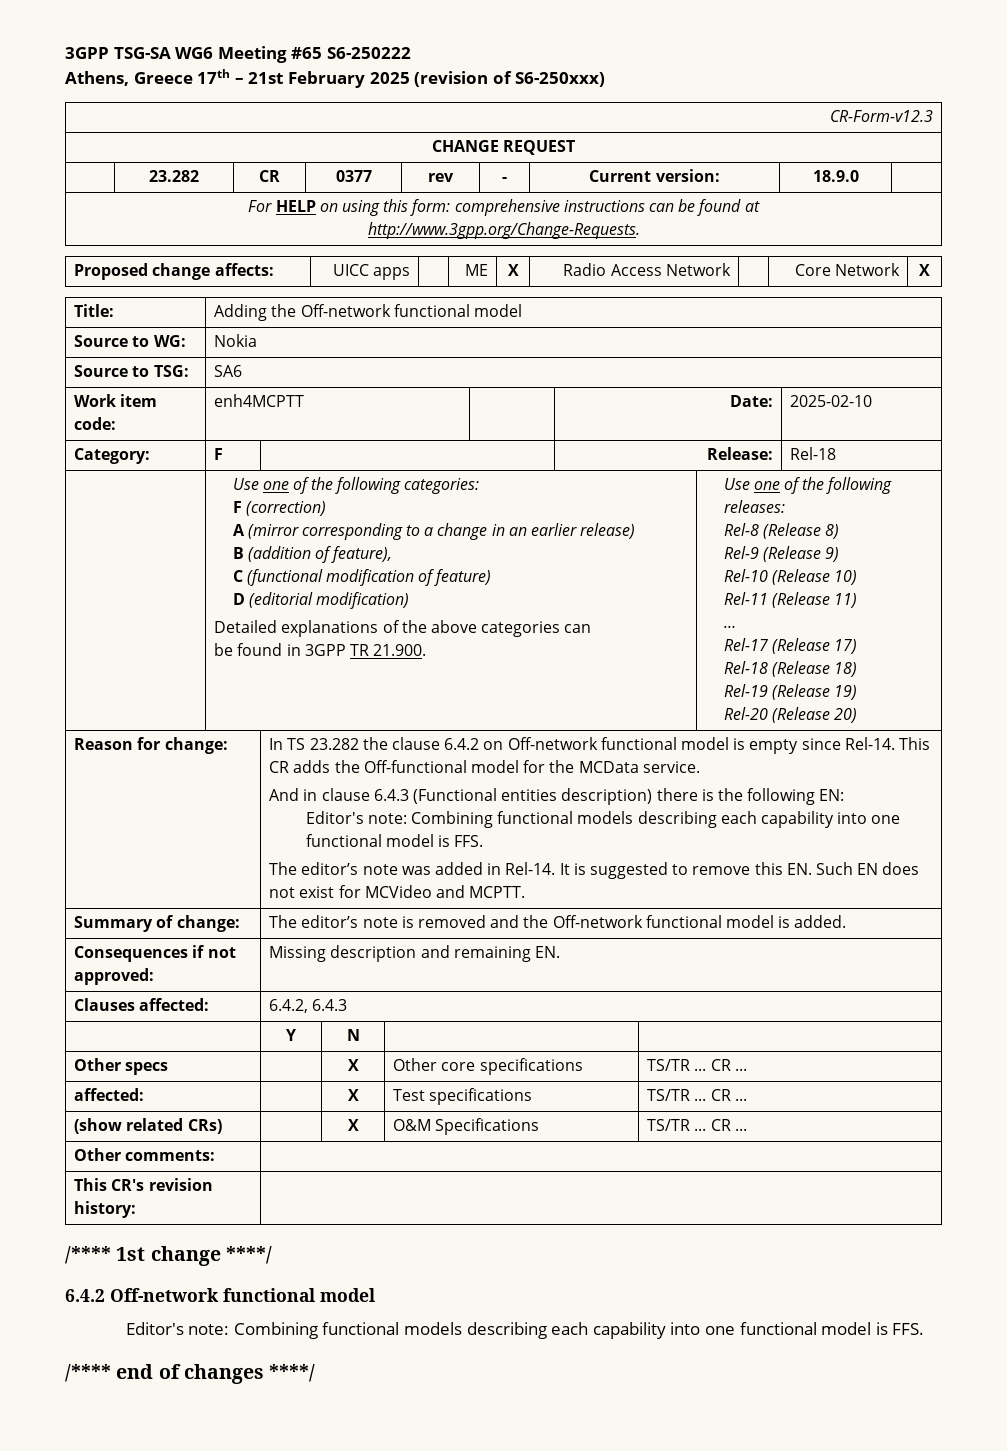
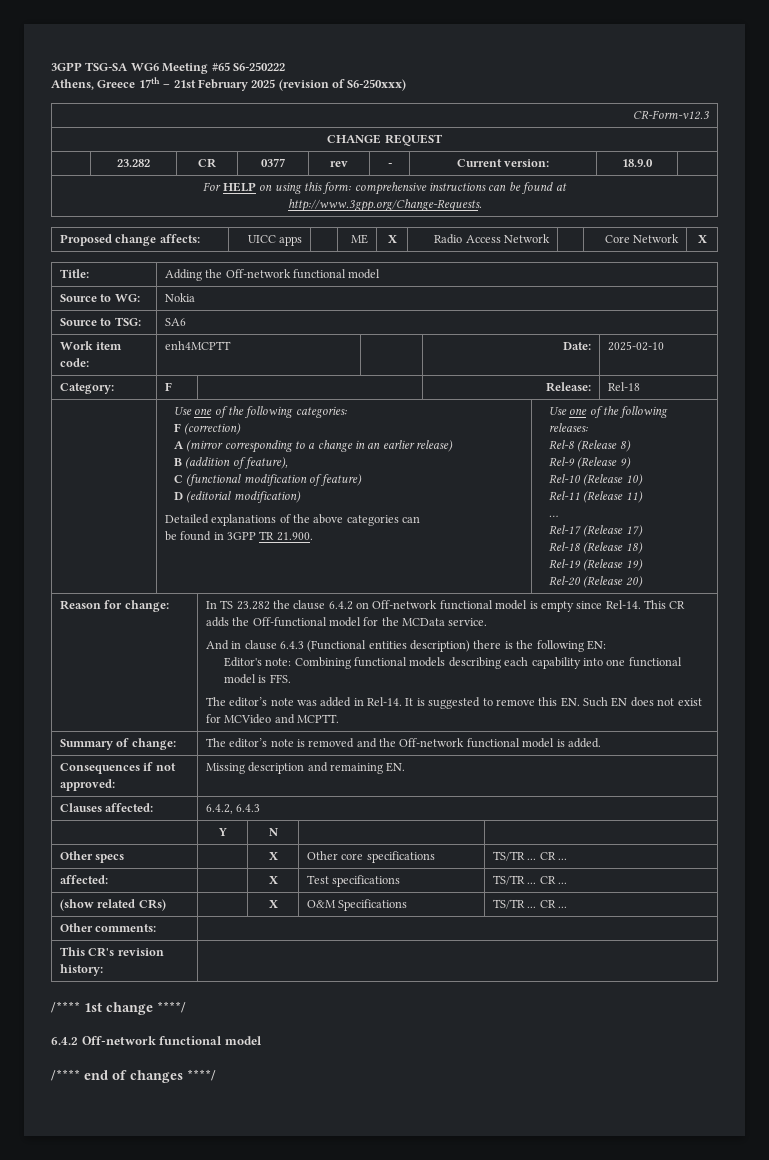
  6.4.2 Off-network functional model
- Editor's note: Combining functional models describing each capability into one functional model is FFS.

